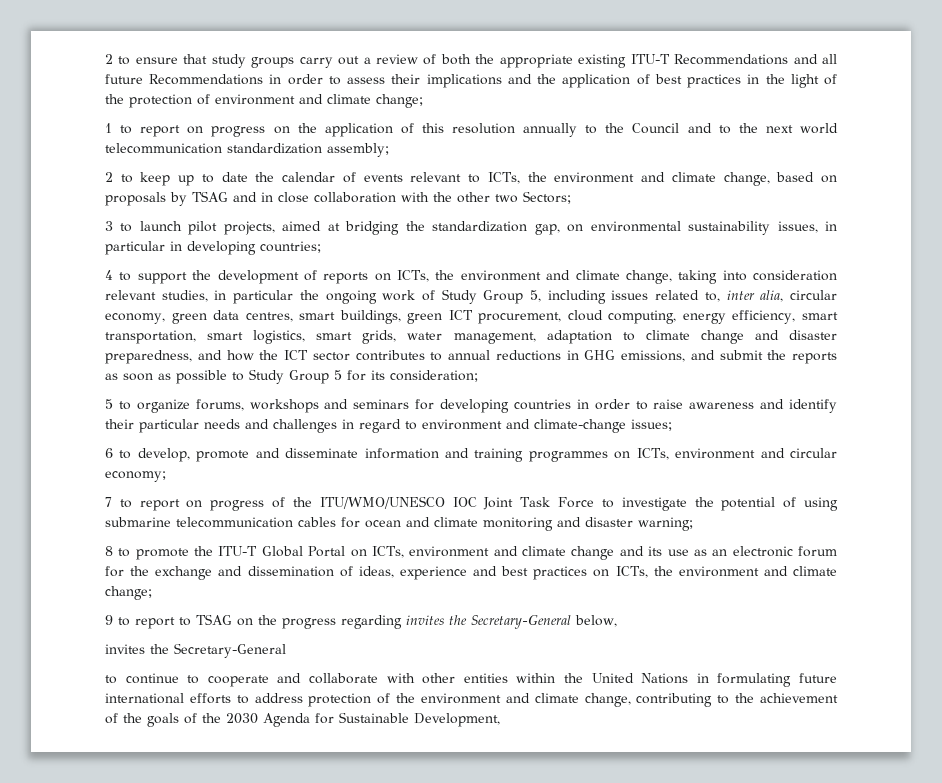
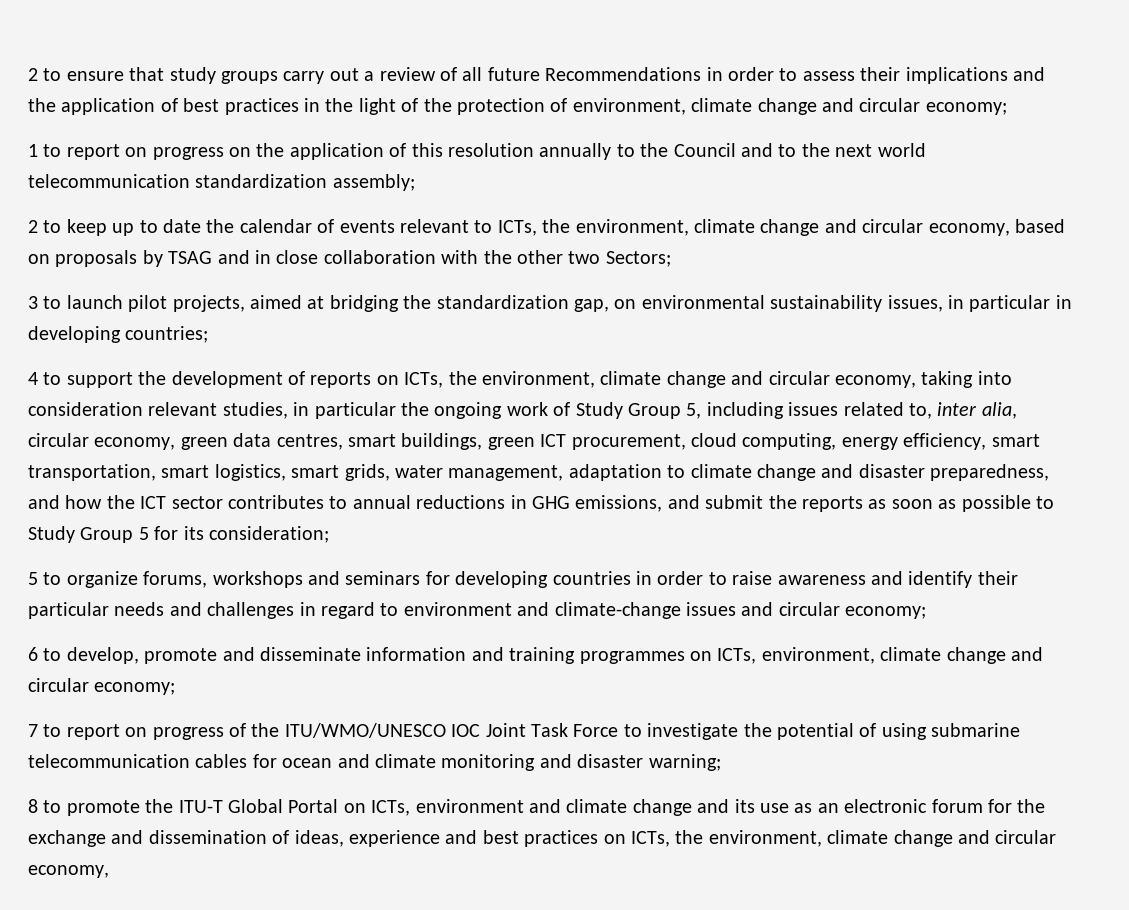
- 2 to ensure that study groups carry out a review of both the appropriate existing ITU-T Recommendations and all future Recommendations in order to assess their implications and the application of best practices in the light of the protection of environment and climate change;
+ 2 to ensure that study groups carry out a review of all future Recommendations in order to assess their implications and the application of best practices in the light of the protection of environment, climate change and circular economy;
- 2 to keep up to date the calendar of events relevant to ICTs, the environment and climate change, based on proposals by TSAG and in close collaboration with the other two Sectors;
+ 2 to keep up to date the calendar of events relevant to ICTs, the environment, climate change and circular economy, based on proposals by TSAG and in close collaboration with the other two Sectors;
- 4 to support the development of reports on ICTs, the environment and climate change, taking into consideration relevant studies, in particular the ongoing work of Study Group 5, including issues related to, inter alia, circular economy, green data centres, smart buildings, green ICT procurement, cloud computing, energy efficiency, smart transportation, smart logistics, smart grids, water management, adaptation to climate change and disaster preparedness, and how the ICT sector contributes to annual reductions in GHG emissions, and submit the reports as soon as possible to Study Group 5 for its consideration;
+ 4 to support the development of reports on ICTs, the environment, climate change and circular economy, taking into consideration relevant studies, in particular the ongoing work of Study Group 5, including issues related to, inter alia, circular economy, green data centres, smart buildings, green ICT procurement, cloud computing, energy efficiency, smart transportation, smart logistics, smart grids, water management, adaptation to climate change and disaster preparedness, and how the ICT sector contributes to annual reductions in GHG emissions, and submit the reports as soon as possible to Study Group 5 for its consideration;
- 5 to organize forums, workshops and seminars for developing countries in order to raise awareness and identify their particular needs and challenges in regard to environment and climate-change issues;
+ 5 to organize forums, workshops and seminars for developing countries in order to raise awareness and identify their particular needs and challenges in regard to environment and climate-change issues and circular economy;
- 6 to develop, promote and disseminate information and training programmes on ICTs, environment and circular economy;
+ 6 to develop, promote and disseminate information and training programmes on ICTs, environment, climate change and circular economy;
- 8 to promote the ITU-T Global Portal on ICTs, environment and climate change and its use as an electronic forum for the exchange and dissemination of ideas, experience and best practices on ICTs, the environment and climate change;
- 9 to report to TSAG on the progress regarding invites the Secretary-General below,
- invites the Secretary-General
- to continue to cooperate and collaborate with other entities within the United Nations in formulating future international efforts to address protection of the environment and climate change, contributing to the achievement of the goals of the 2030 Agenda for Sustainable Development,
+ 8 to promote the ITU-T Global Portal on ICTs, environment and climate change and its use as an electronic forum for the exchange and dissemination of ideas, experience and best practices on ICTs, the environment, climate change and circular economy,

